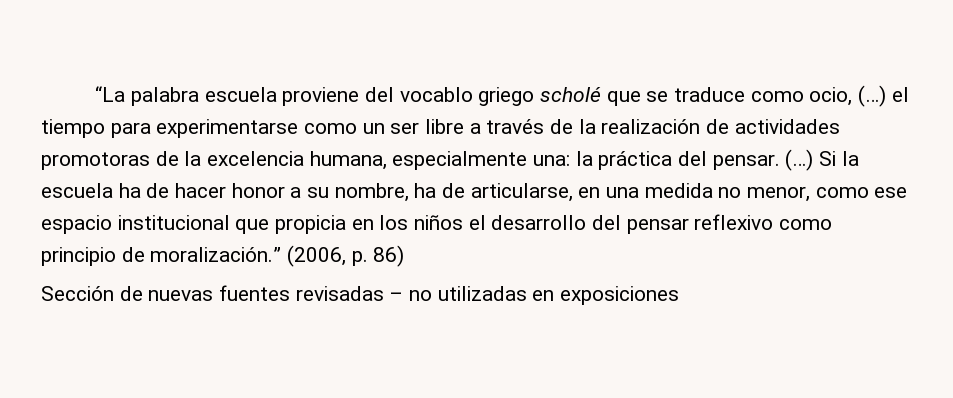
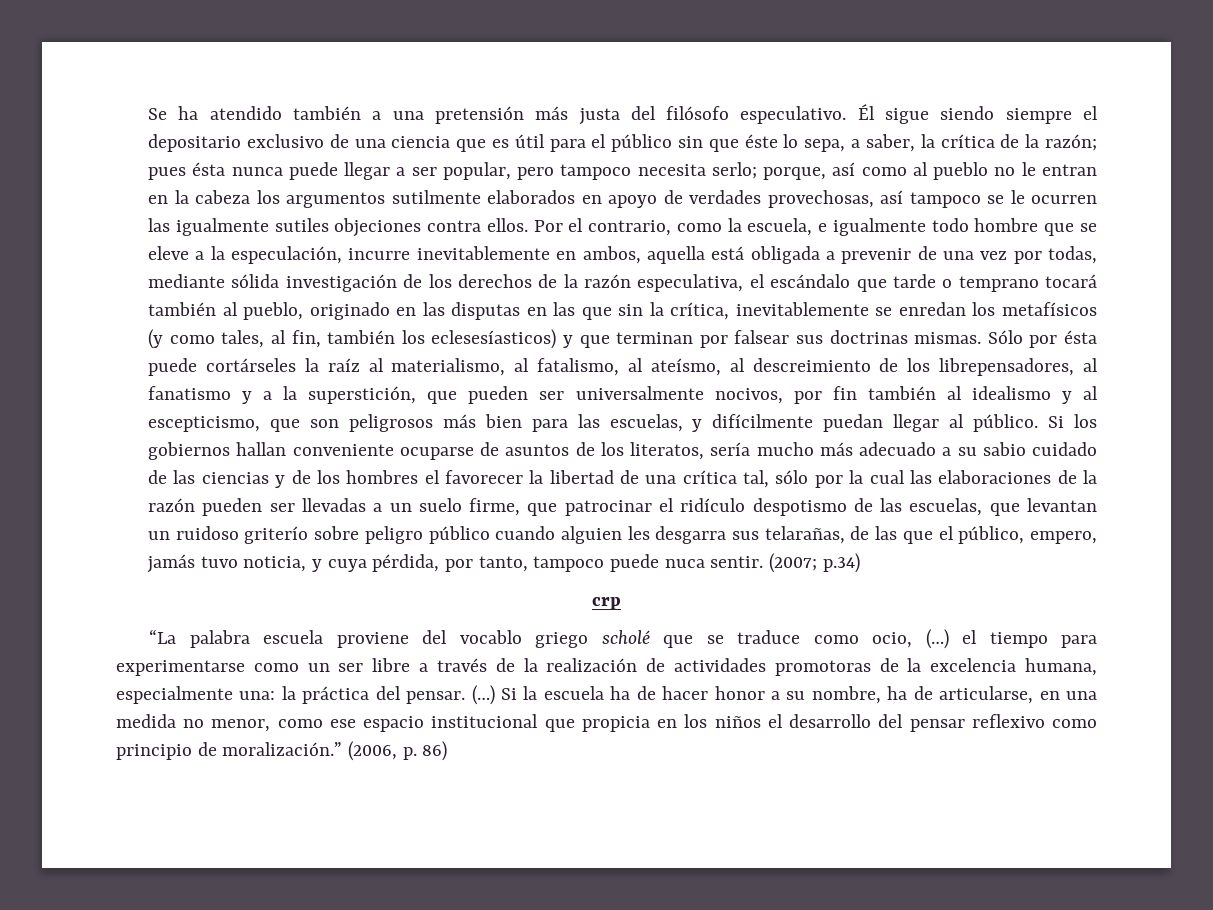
+ Se ha atendido también a una pretensión más justa del filósofo especulativo. Él sigue siendo siempre el depositario exclusivo de una ciencia que es útil para el público sin que éste lo sepa, a saber, la crítica de la razón; pues ésta nunca puede llegar a ser popular, pero tampoco necesita serlo; porque, así como al pueblo no le entran en la cabeza los argumentos sutilmente elaborados en apoyo de verdades provechosas, así tampoco se le ocurren las igualmente sutiles objeciones contra ellos. Por el contrario, como la escuela, e igualmente todo hombre que se eleve a la especulación, incurre inevitablemente en ambos, aquella está obligada a prevenir de una vez por todas, mediante sólida investigación de los derechos de la razón especulativa, el escándalo que tarde o temprano tocará también al pueblo, originado en las disputas en las que sin la crítica, inevitablemente se enredan los metafísicos (y como tales, al fin, también los eclesesíasticos) y que terminan por falsear sus doctrinas mismas. Sólo por ésta puede cortárseles la raíz al materialismo, al fatalismo, al ateísmo, al descreimiento de los librepensadores, al fanatismo y a la superstición, que pueden ser universalmente nocivos, por fin también al idealismo y al escepticismo, que son peligrosos más bien para las escuelas, y difícilmente puedan llegar al público. Si los gobiernos hallan conveniente ocuparse de asuntos de los literatos, sería mucho más adecuado a su sabio cuidado de las ciencias y de los hombres el favorecer la libertad de una crítica tal, sólo por la cual las elaboraciones de la razón pueden ser llevadas a un suelo firme, que patrocinar el ridículo despotismo de las escuelas, que levantan un ruidoso griterío sobre peligro público cuando alguien les desgarra sus telarañas, de las que el público, empero, jamás tuvo noticia, y cuya pérdida, por tanto, tampoco puede nuca sentir. (2007; p.34)
+ crp
- Sección de nuevas fuentes revisadas – no utilizadas en exposiciones

